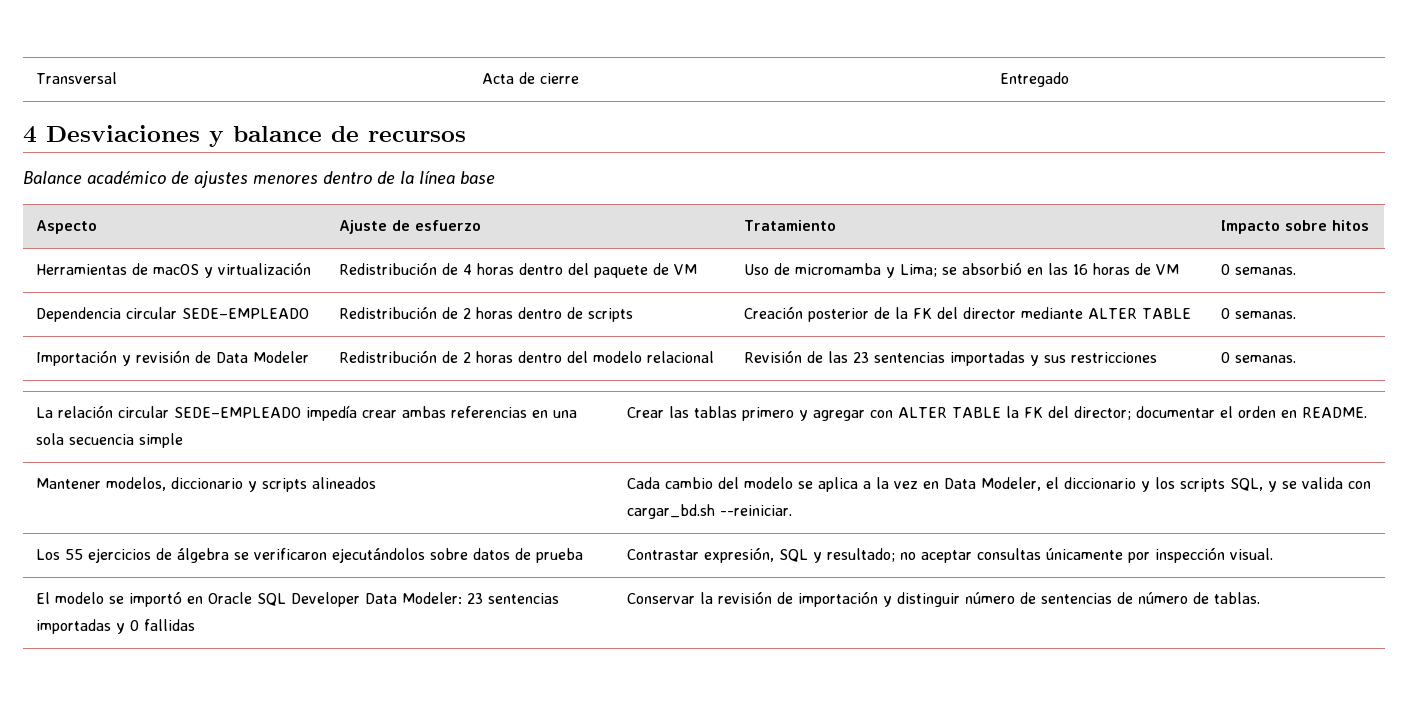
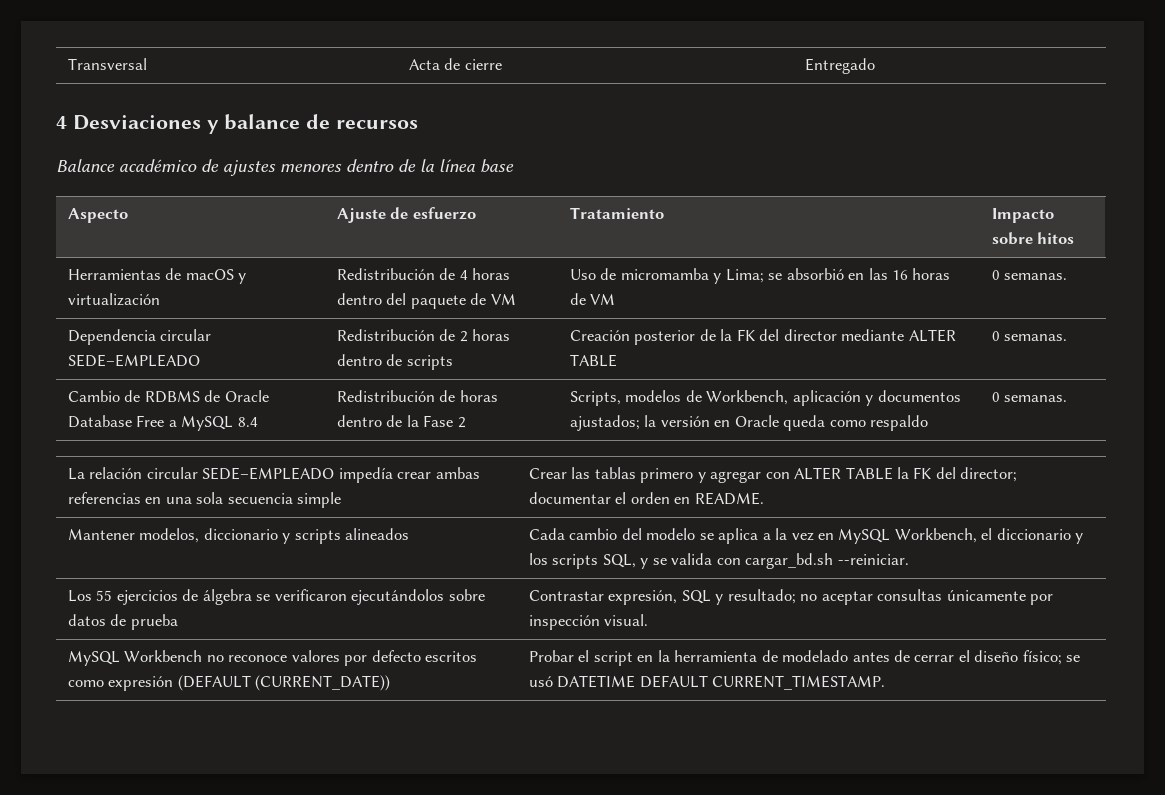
- Importación y revisión de Data Modeler | Redistribución de 2 horas dentro del modelo relacional | Revisión de las 23 sentencias importadas y sus restricciones | 0 semanas.
+ Cambio de RDBMS de Oracle Database Free a MySQL 8.4 | Redistribución de horas dentro de la Fase 2 | Scripts, modelos de Workbench, aplicación y documentos ajustados; la versión en Oracle queda como respaldo | 0 semanas.
- Mantener modelos, diccionario y scripts alineados | Cada cambio del modelo se aplica a la vez en Data Modeler, el diccionario y los scripts SQL, y se valida con cargar_bd.sh --reiniciar.
+ Mantener modelos, diccionario y scripts alineados | Cada cambio del modelo se aplica a la vez en MySQL Workbench, el diccionario y los scripts SQL, y se valida con cargar_bd.sh --reiniciar.
- El modelo se importó en Oracle SQL Developer Data Modeler: 23 sentencias importadas y 0 fallidas | Conservar la revisión de importación y distinguir número de sentencias de número de tablas.
+ MySQL Workbench no reconoce valores por defecto escritos como expresión (DEFAULT (CURRENT_DATE)) | Probar el script en la herramienta de modelado antes de cerrar el diseño físico; se usó DATETIME DEFAULT CURRENT_TIMESTAMP.

